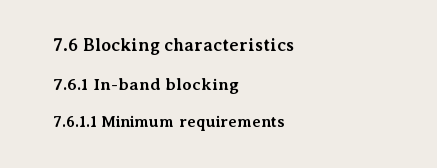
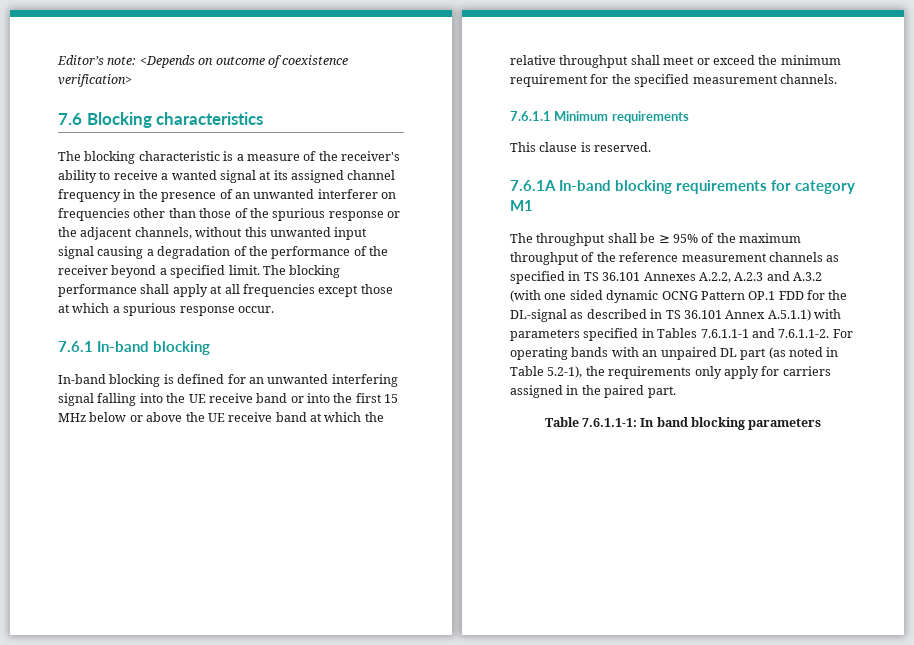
+ Editor’s note: <Depends on outcome of coexistence verification>
  7.6 Blocking characteristics
+ The blocking characteristic is a measure of the receiver's ability to receive a wanted signal at its assigned channel frequency in the presence of an unwanted interferer on frequencies other than those of the spurious response or the adjacent channels, without this unwanted input signal causing a degradation of the performance of the receiver beyond a specified limit. The blocking performance shall apply at all frequencies except those at which a spurious response occur.
  7.6.1 In-band blocking
+ In-band blocking is defined for an unwanted interfering signal falling into the UE receive band or into the first 15 MHz below or above the UE receive band at which the relative throughput shall meet or exceed the minimum requirement for the specified measurement channels.
  7.6.1.1 Minimum requirements
+ This clause is reserved.
+ 7.6.1A In-band blocking requirements for category M1
+ The throughput shall be ≥ 95% of the maximum throughput of the reference measurement channels as specified in TS 36.101 Annexes A.2.2, A.2.3 and A.3.2 (with one sided dynamic OCNG Pattern OP.1 FDD for the DL-signal as described in TS 36.101 Annex A.5.1.1) with parameters specified in Tables 7.6.1.1-1 and 7.6.1.1-2. For operating bands with an unpaired DL part (as noted in Table 5.2-1), the requirements only apply for carriers assigned in the paired part.
+ Table 7.6.1.1-1: In band blocking parameters

